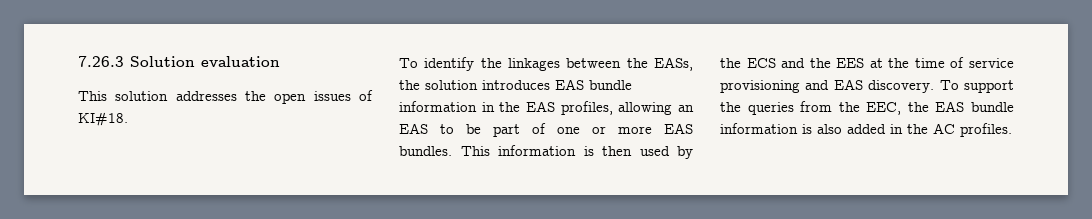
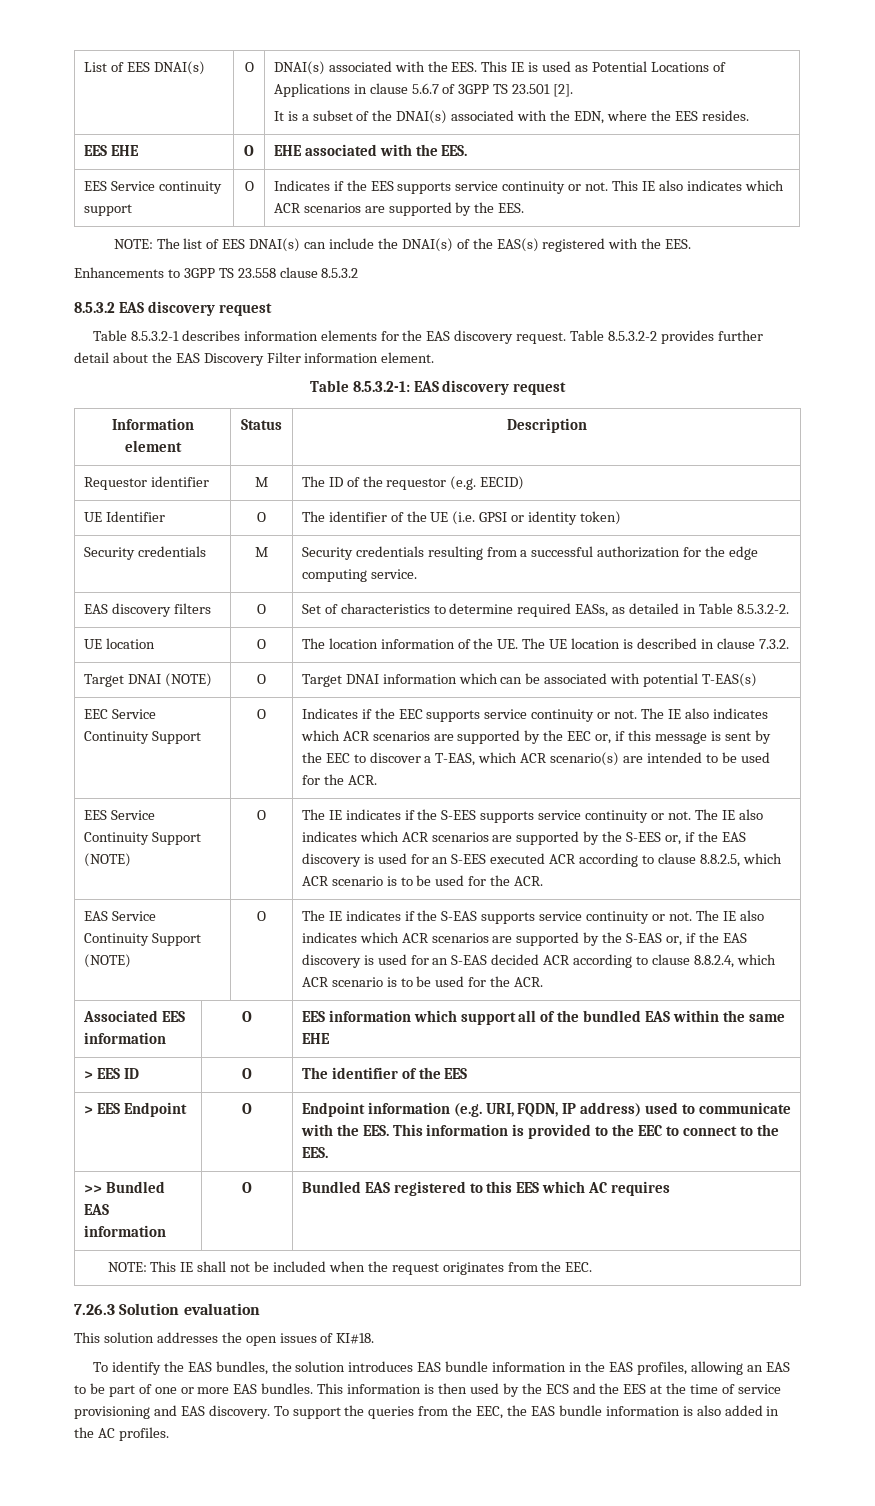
+ List of EES DNAI(s) | O | DNAI(s) associated with the EES. This IE is used as Potential Locations of Applications in clause 5.6.7 of 3GPP TS 23.501 [2].
+ It is a subset of the DNAI(s) associated with the EDN, where the EES resides.
+ EES EHE | O | EHE associated with the EES.
+ EES Service continuity support | O | Indicates if the EES supports service continuity or not. This IE also indicates which ACR scenarios are supported by the EES.
+ NOTE: The list of EES DNAI(s) can include the DNAI(s) of the EAS(s) registered with the EES.
+ Enhancements to 3GPP TS 23.558 clause 8.5.3.2
+ 8.5.3.2 EAS discovery request
+ Table 8.5.3.2-1 describes information elements for the EAS discovery request. Table 8.5.3.2-2 provides further detail about the EAS Discovery Filter information element.
+ Table 8.5.3.2-1: EAS discovery request
+ Information element | Status | Description
+ Requestor identifier | M | The ID of the requestor (e.g. EECID)
+ UE Identifier | O | The identifier of the UE (i.e. GPSI or identity token)
+ Security credentials | M | Security credentials resulting from a successful authorization for the edge computing service.
+ EAS discovery filters | O | Set of characteristics to determine required EASs, as detailed in Table 8.5.3.2-2.
+ UE location | O | The location information of the UE. The UE location is described in clause 7.3.2.
+ Target DNAI (NOTE) | O | Target DNAI information which can be associated with potential T-EAS(s)
+ EEC Service Continuity Support | O | Indicates if the EEC supports service continuity or not. The IE also indicates which ACR scenarios are supported by the EEC or, if this message is sent by the EEC to discover a T-EAS, which ACR scenario(s) are intended to be used for the ACR.
+ EES Service Continuity Support (NOTE) | O | The IE indicates if the S-EES supports service continuity or not. The IE also indicates which ACR scenarios are supported by the S-EES or, if the EAS discovery is used for an S-EES executed ACR according to clause 8.8.2.5, which ACR scenario is to be used for the ACR.
+ EAS Service Continuity Support (NOTE) | O | The IE indicates if the S-EAS supports service continuity or not. The IE also indicates which ACR scenarios are supported by the S-EAS or, if the EAS discovery is used for an S-EAS decided ACR according to clause 8.8.2.4, which ACR scenario is to be used for the ACR.
+ Associated EES information | O | EES information which support all of the bundled EAS within the same EHE
+ > EES ID | O | The identifier of the EES
+ > EES Endpoint | O | Endpoint information (e.g. URI, FQDN, IP address) used to communicate with the EES. This information is provided to the EEC to connect to the EES.
+ >> Bundled EAS information | O | Bundled EAS registered to this EES which AC requires
+ NOTE: This IE shall not be included when the request originates from the EEC.
- To identify the linkages between the EASs, the solution introduces EAS bundle information in the EAS profiles, allowing an EAS to be part of one or more EAS bundles.
+ To identify the EAS bundles, the solution introduces EAS bundle information in the EAS profiles, allowing an EAS to be part of one or more EAS bundles.

